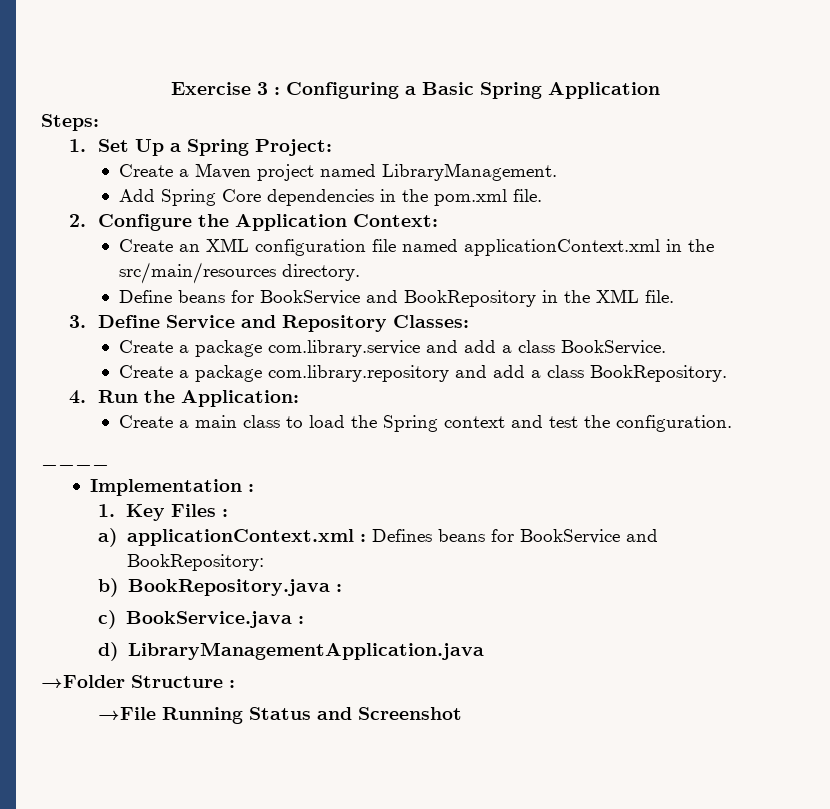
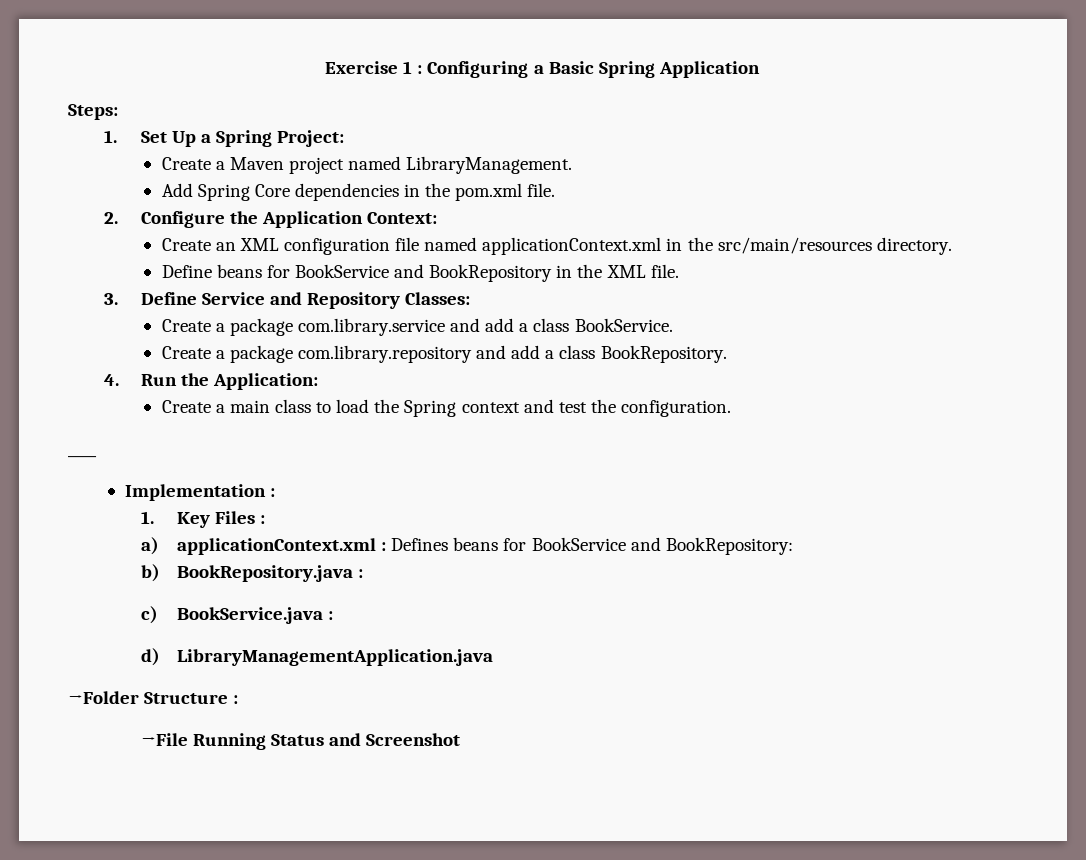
- Exercise 3 : Configuring a Basic Spring Application
+ Exercise 1 : Configuring a Basic Spring Application

